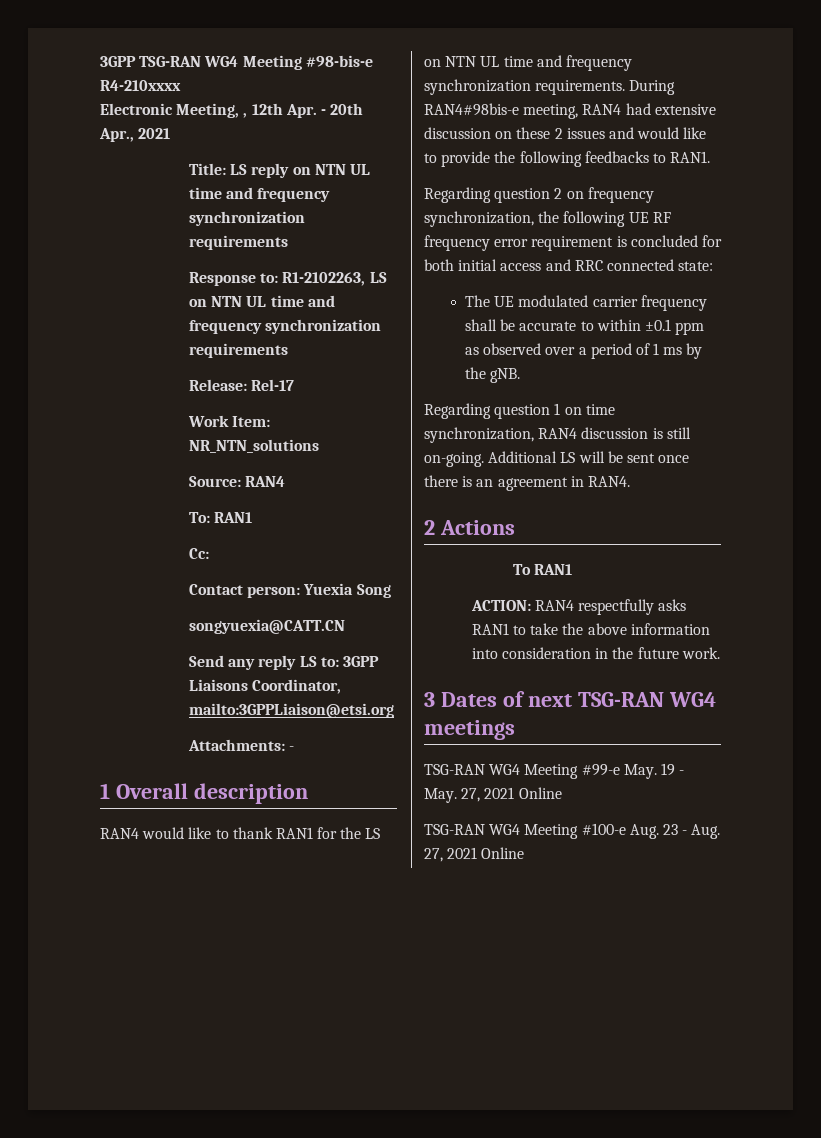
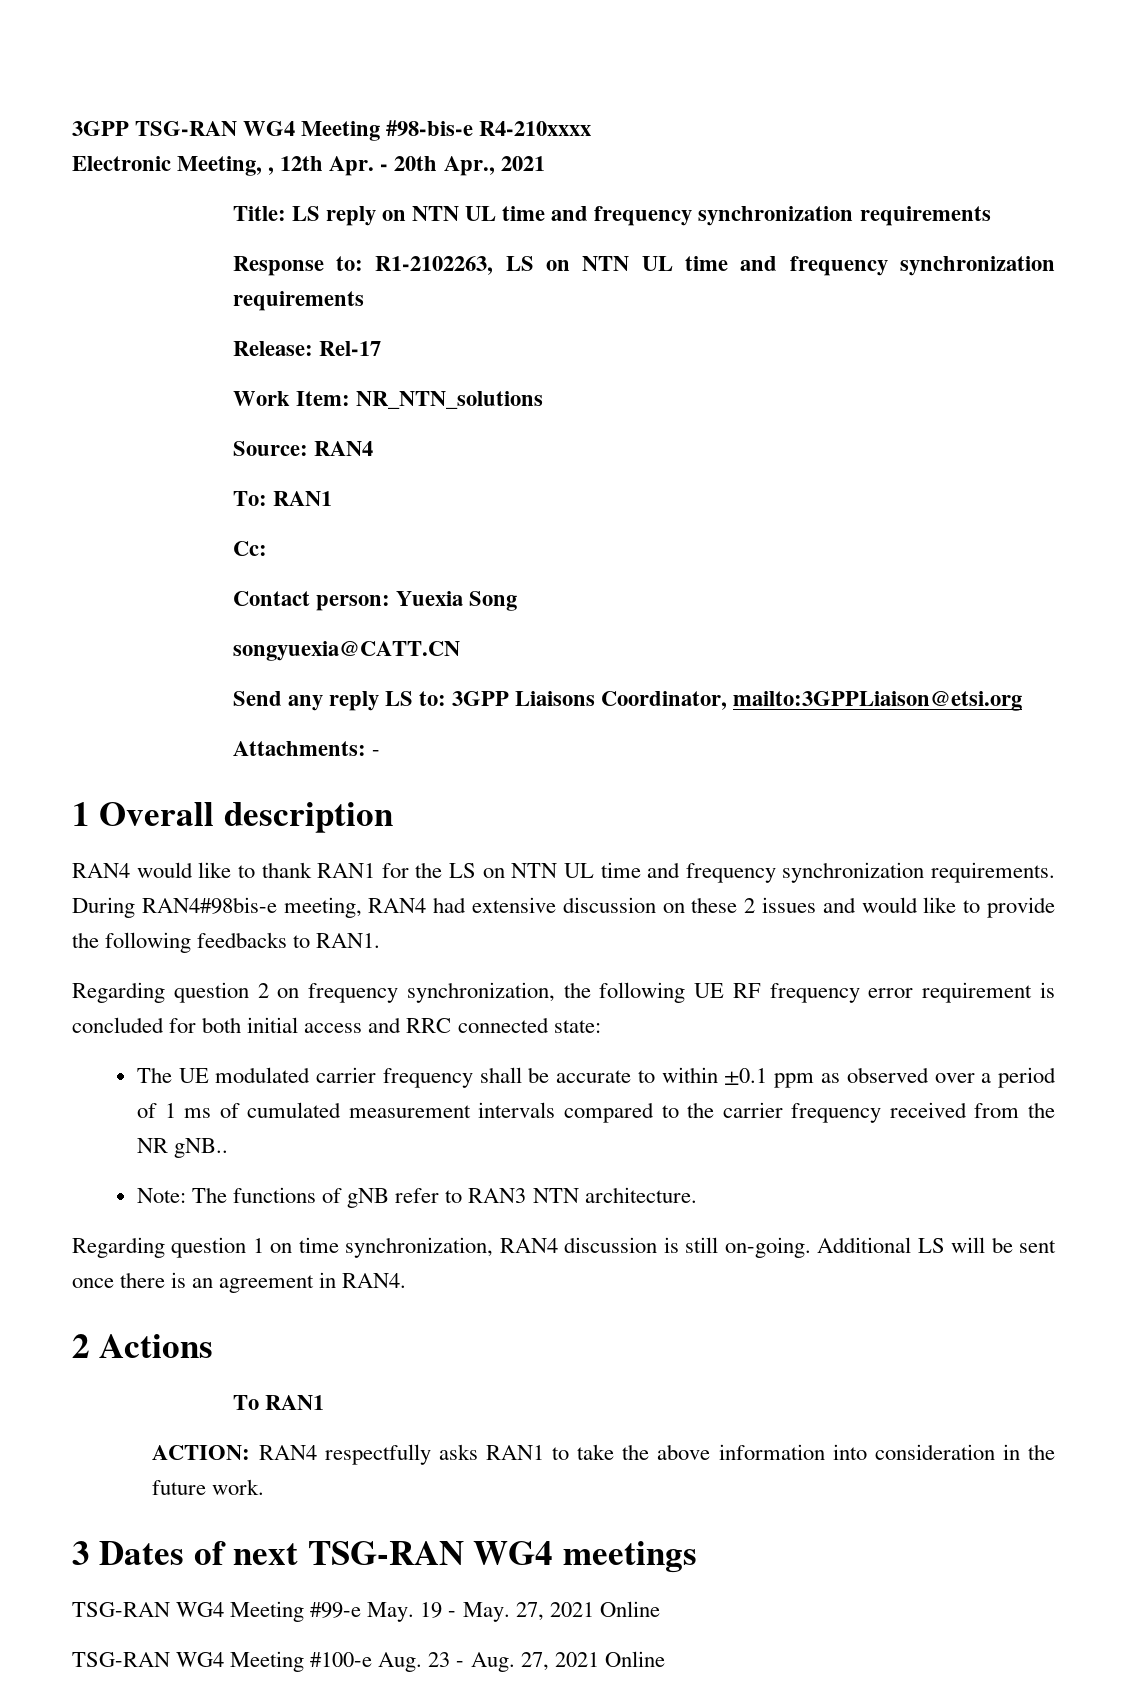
- The UE modulated carrier frequency shall be accurate to within ±0.1 ppm as observed over a period of 1 ms by the gNB.
+ The UE modulated carrier frequency shall be accurate to within ±0.1 ppm as observed over a period of 1 ms of cumulated measurement intervals compared to the carrier frequency received from the NR gNB..
+ Note: The functions of gNB refer to RAN3 NTN architecture.

